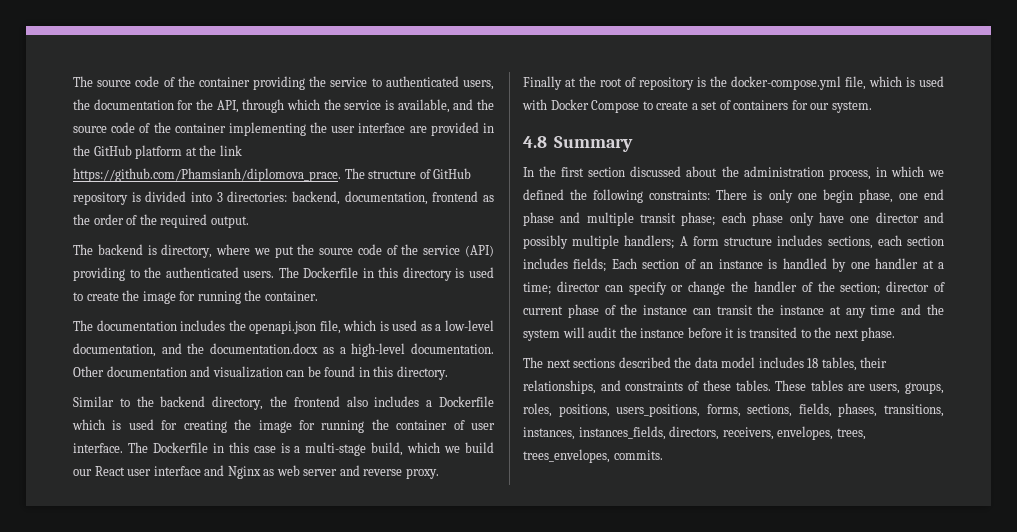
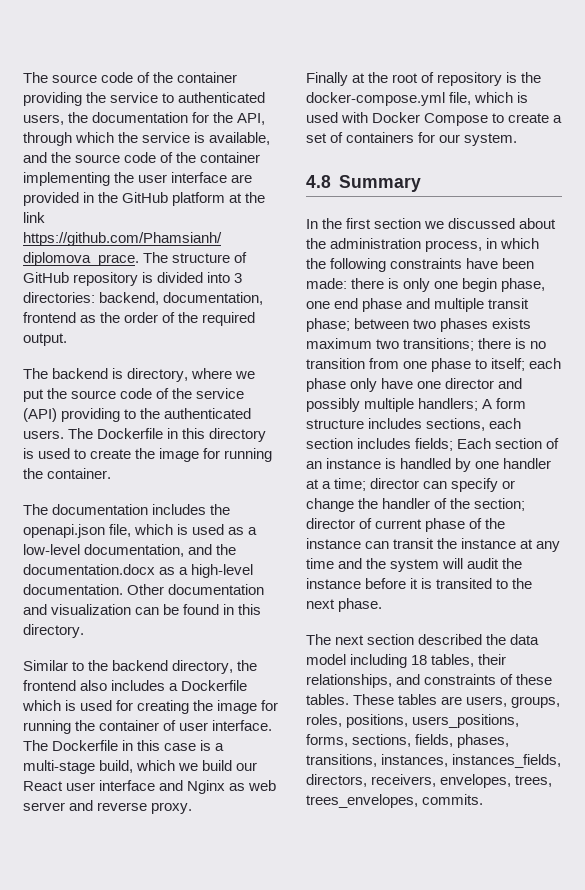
- In the first section discussed about the administration process, in which we defined the following constraints: There is only one begin phase, one end phase and multiple transit phase;
+ In the first section we discussed about the administration process, in which the following constraints have been made: there is only one begin phase, one end phase and multiple transit phase;
+ between two phases exists maximum two transitions; there is no transition from one phase to itself;
- The next sections described the data model includes 18 tables, their relationships, and constraints of these tables.
+ The next section described the data model including 18 tables, their relationships, and constraints of these tables.

